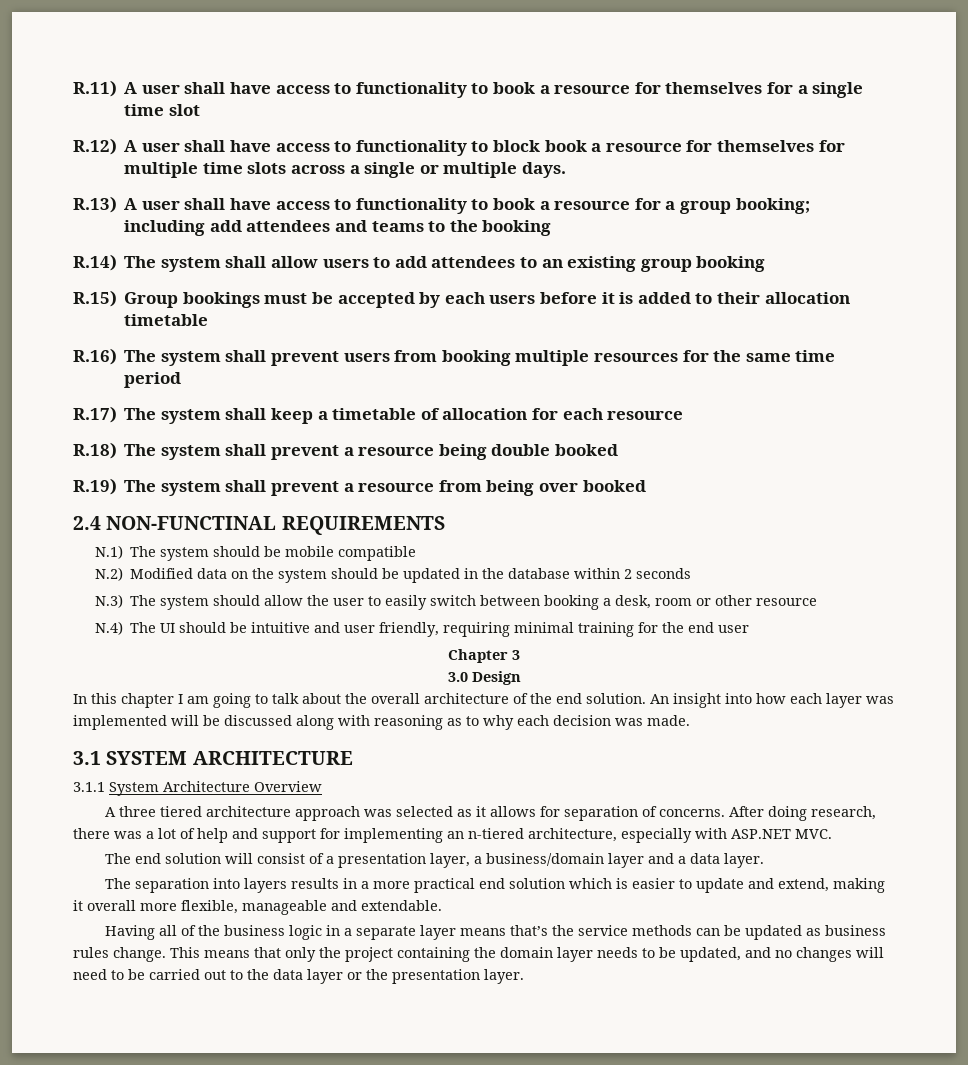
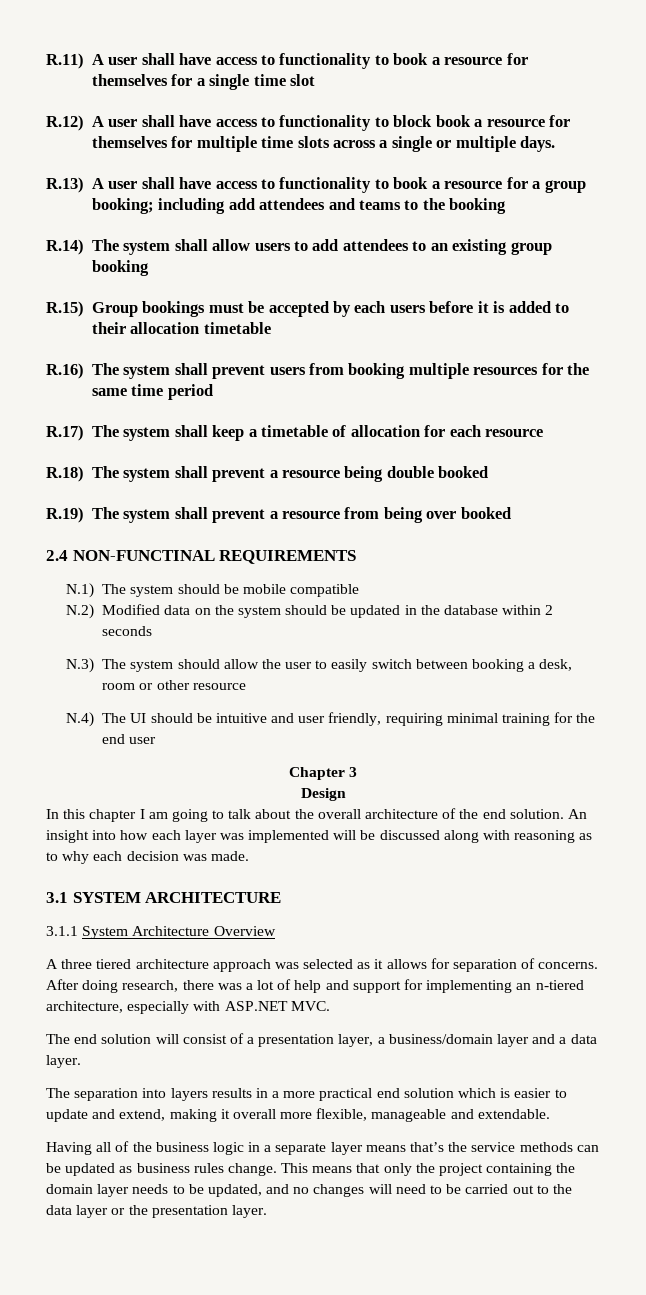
- 3.0 Design
+ Design

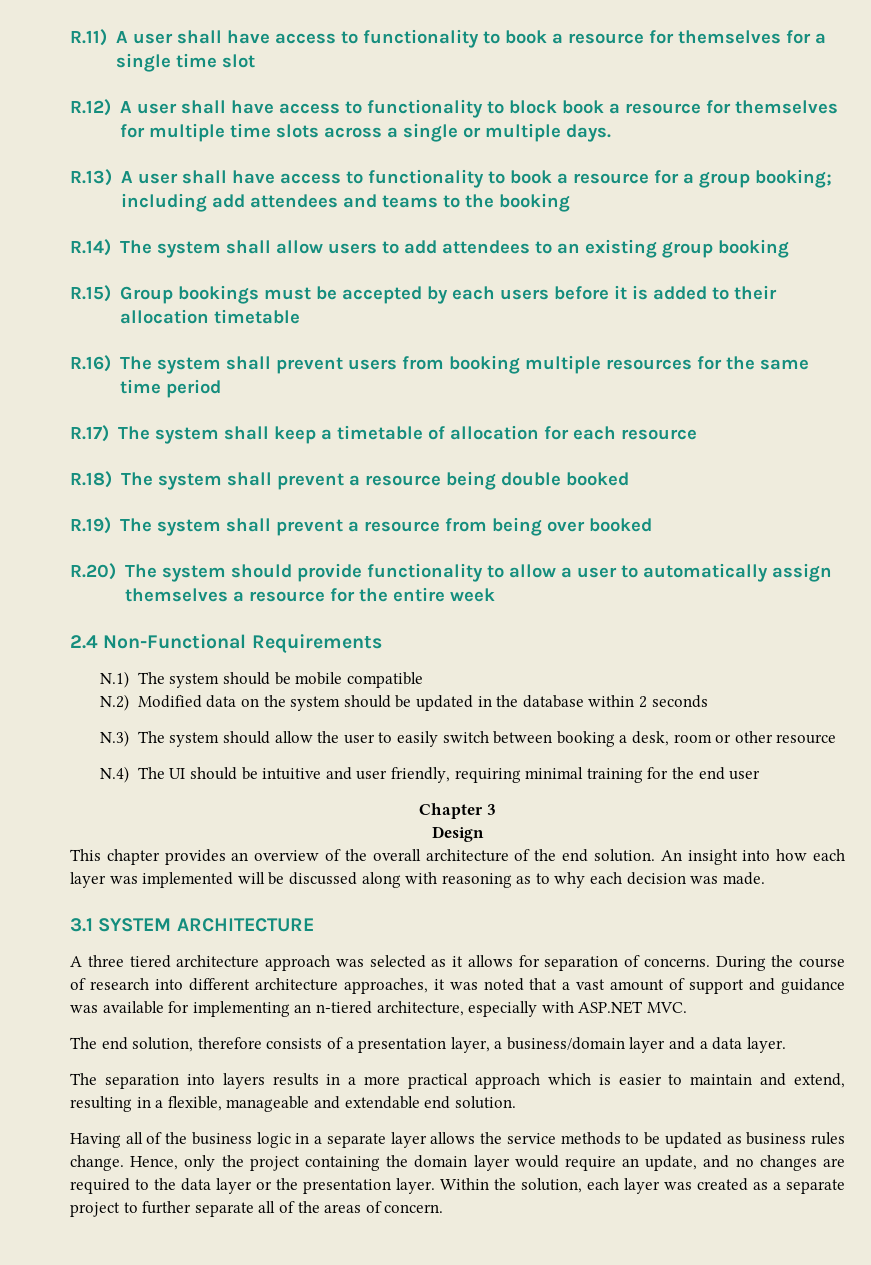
+ R.20) The system should provide functionality to allow a user to automatically assign themselves a resource for the entire week
- 2.4 NON-FUNCTINAL REQUIREMENTS
+ 2.4 Non-Functional Requirements
- In this chapter I am going to talk about the overall architecture of the end solution.
+ This chapter provides an overview of the overall architecture of the end solution.
- 3.1.1 System Architecture Overview
- After doing research, there was a lot of help and support for implementing an n-tiered architecture, especially with ASP.NET MVC.
+ During the course of research into different architecture approaches, it was noted that a vast amount of support and guidance was available for implementing an n-tiered architecture, especially with ASP.NET MVC.
- The end solution will consist of a presentation layer, a business/domain layer and a data layer.
+ The end solution, therefore consists of a presentation layer, a business/domain layer and a data layer.
- The separation into layers results in a more practical end solution which is easier to update and extend, making it overall more flexible, manageable and extendable.
+ The separation into layers results in a more practical approach which is easier to maintain and extend, resulting in a flexible, manageable and extendable end solution.
- Having all of the business logic in a separate layer means that’s the service methods can be updated as business rules change.
+ Having all of the business logic in a separate layer allows the service methods to be updated as business rules change.
- This means that only the project containing the domain layer needs to be updated, and no changes will need to be carried out to the data layer or the presentation layer.
+ Hence, only the project containing the domain layer would require an update, and no changes are required to the data layer or the presentation layer.
+ Within the solution, each layer was created as a separate project to further separate all of the areas of concern.

